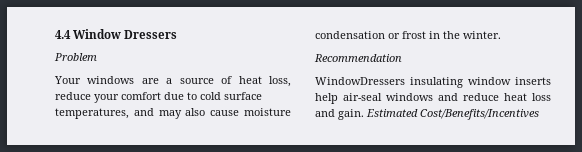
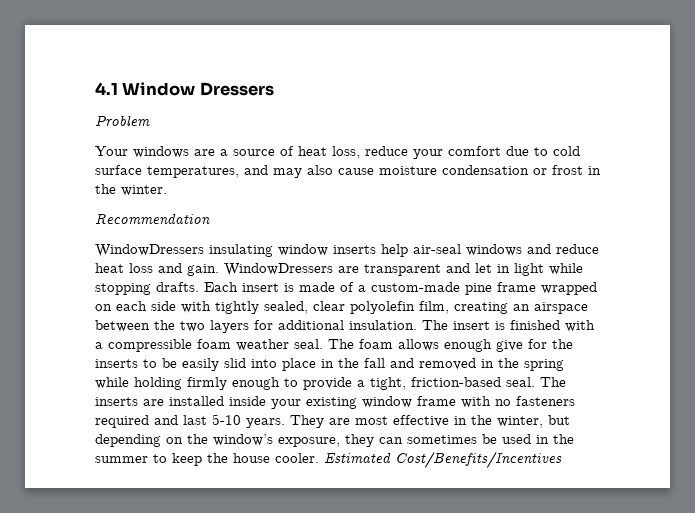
- 4.4 Window Dressers
+ 4.1 Window Dressers
+ WindowDressers are transparent and let in light while stopping drafts. Each insert is made of a custom-made pine frame wrapped on each side with tightly sealed, clear polyolefin film, creating an airspace between the two layers for additional insulation. The insert is finished with a compressible foam weather seal. The foam allows enough give for the inserts to be easily slid into place in the fall and removed in the spring while holding firmly enough to provide a tight, friction-based seal. The inserts are installed inside your existing window frame with no fasteners required and last 5-10 years. They are most effective in the winter, but depending on the window’s exposure, they can sometimes be used in the summer to keep the house cooler.

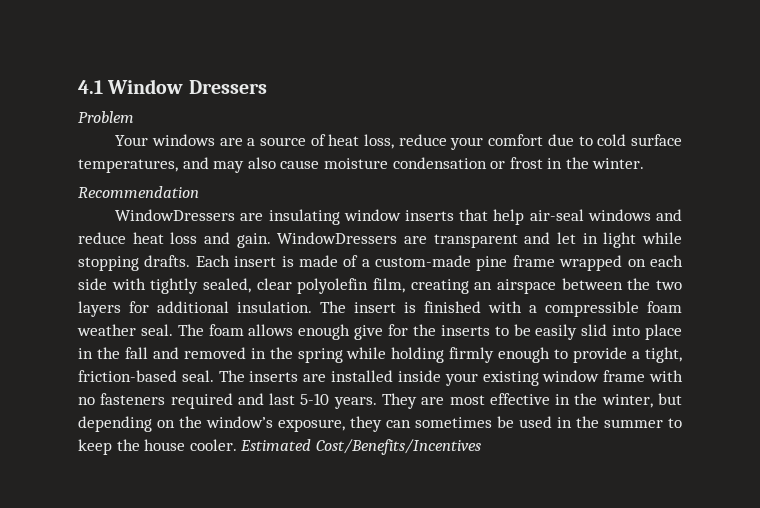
- WindowDressers insulating window inserts help air-seal windows and reduce heat loss and gain.
+ WindowDressers are insulating window inserts that help air-seal windows and reduce heat loss and gain.

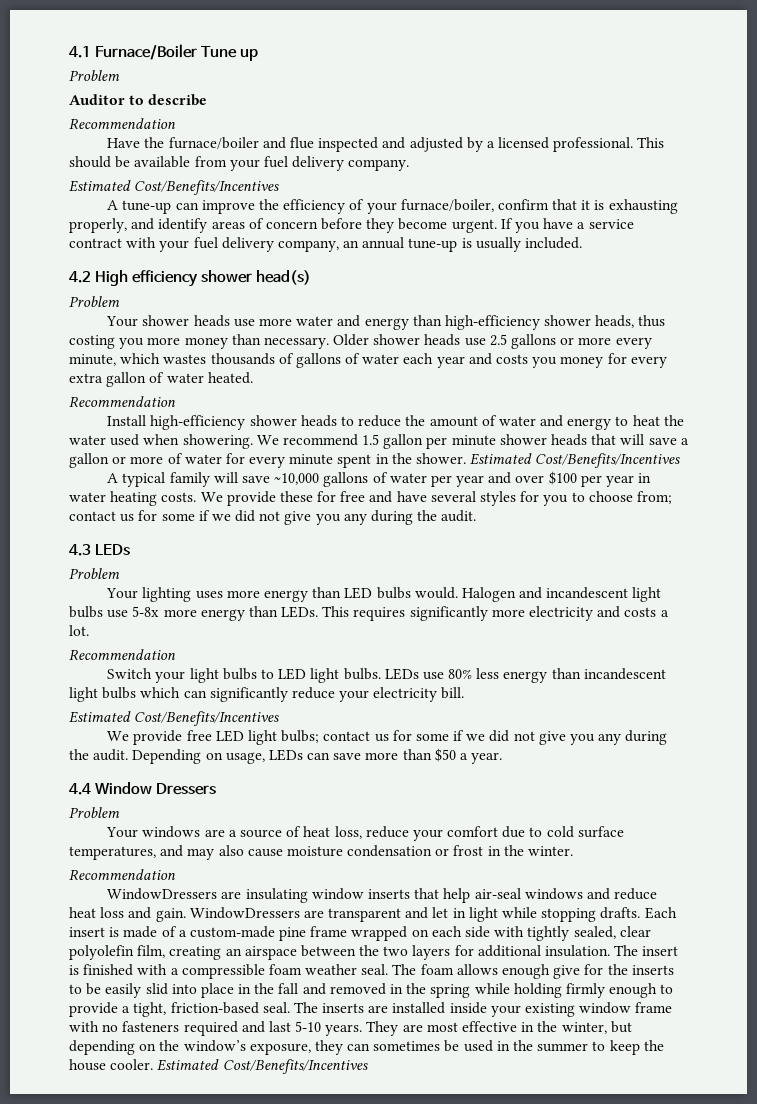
- 4.1 Window Dressers
+ 4.1 Furnace/Boiler Tune up
+ Problem
+ Auditor to describe
+ Recommendation
+ Have the furnace/boiler and flue inspected and adjusted by a licensed professional. This should be available from your fuel delivery company.
+ Estimated Cost/Benefits/Incentives
+ A tune-up can improve the efficiency of your furnace/boiler, confirm that it is exhausting properly, and identify areas of concern before they become urgent. If you have a service contract with your fuel delivery company, an annual tune-up is usually included.
+ 4.2 High efficiency shower head(s)
+ Problem
+ Your shower heads use more water and energy than high-efficiency shower heads, thus costing you more money than necessary. Older shower heads use 2.5 gallons or more every minute, which wastes thousands of gallons of water each year and costs you money for every extra gallon of water heated.
+ Recommendation
+ Install high-efficiency shower heads to reduce the amount of water and energy to heat the water used when showering. We recommend 1.5 gallon per minute shower heads that will save a gallon or more of water for every minute spent in the shower. Estimated Cost/Benefits/Incentives
+ A typical family will save ~10,000 gallons of water per year and over $100 per year in water heating costs. We provide these for free and have several styles for you to choose from; contact us for some if we did not give you any during the audit.
+ 4.3 LEDs
+ Problem
+ Your lighting uses more energy than LED bulbs would. Halogen and incandescent light bulbs use 5-8x more energy than LEDs. This requires significantly more electricity and costs a lot.
+ Recommendation
+ Switch your light bulbs to LED light bulbs. LEDs use 80% less energy than incandescent light bulbs which can significantly reduce your electricity bill.
+ Estimated Cost/Benefits/Incentives
+ We provide free LED light bulbs; contact us for some if we did not give you any during the audit. Depending on usage, LEDs can save more than $50 a year.
+ 4.4 Window Dressers

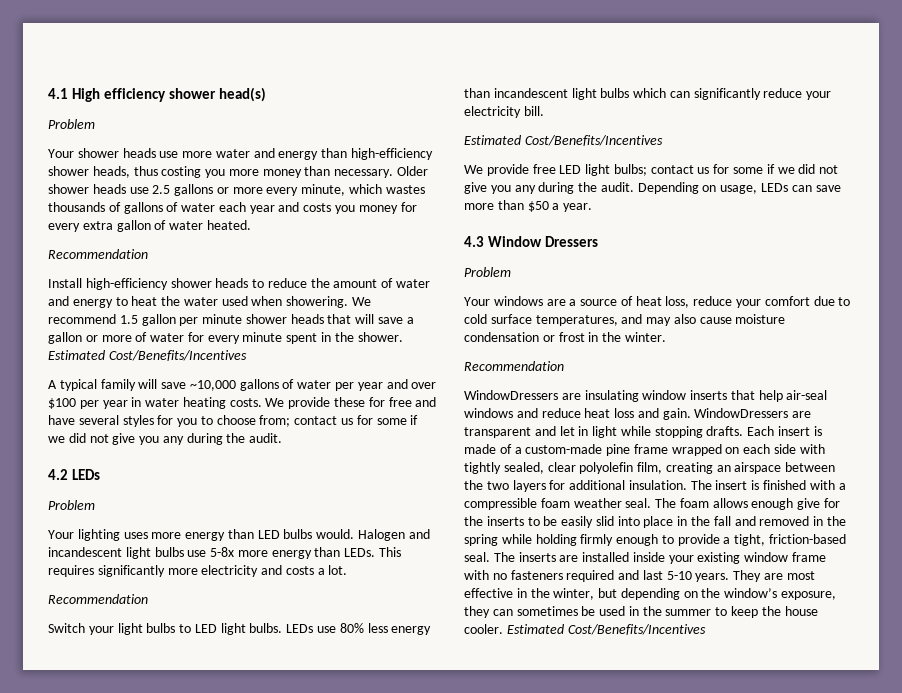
- 4.1 Furnace/Boiler Tune up
- Problem
- Auditor to describe
- Recommendation
- Have the furnace/boiler and flue inspected and adjusted by a licensed professional. This should be available from your fuel delivery company.
- Estimated Cost/Benefits/Incentives
- A tune-up can improve the efficiency of your furnace/boiler, confirm that it is exhausting properly, and identify areas of concern before they become urgent. If you have a service contract with your fuel delivery company, an annual tune-up is usually included.
- 4.2 High efficiency shower head(s)
+ 4.1 High efficiency shower head(s)
- 4.3 LEDs
+ 4.2 LEDs
- 4.4 Window Dressers
+ 4.3 Window Dressers

